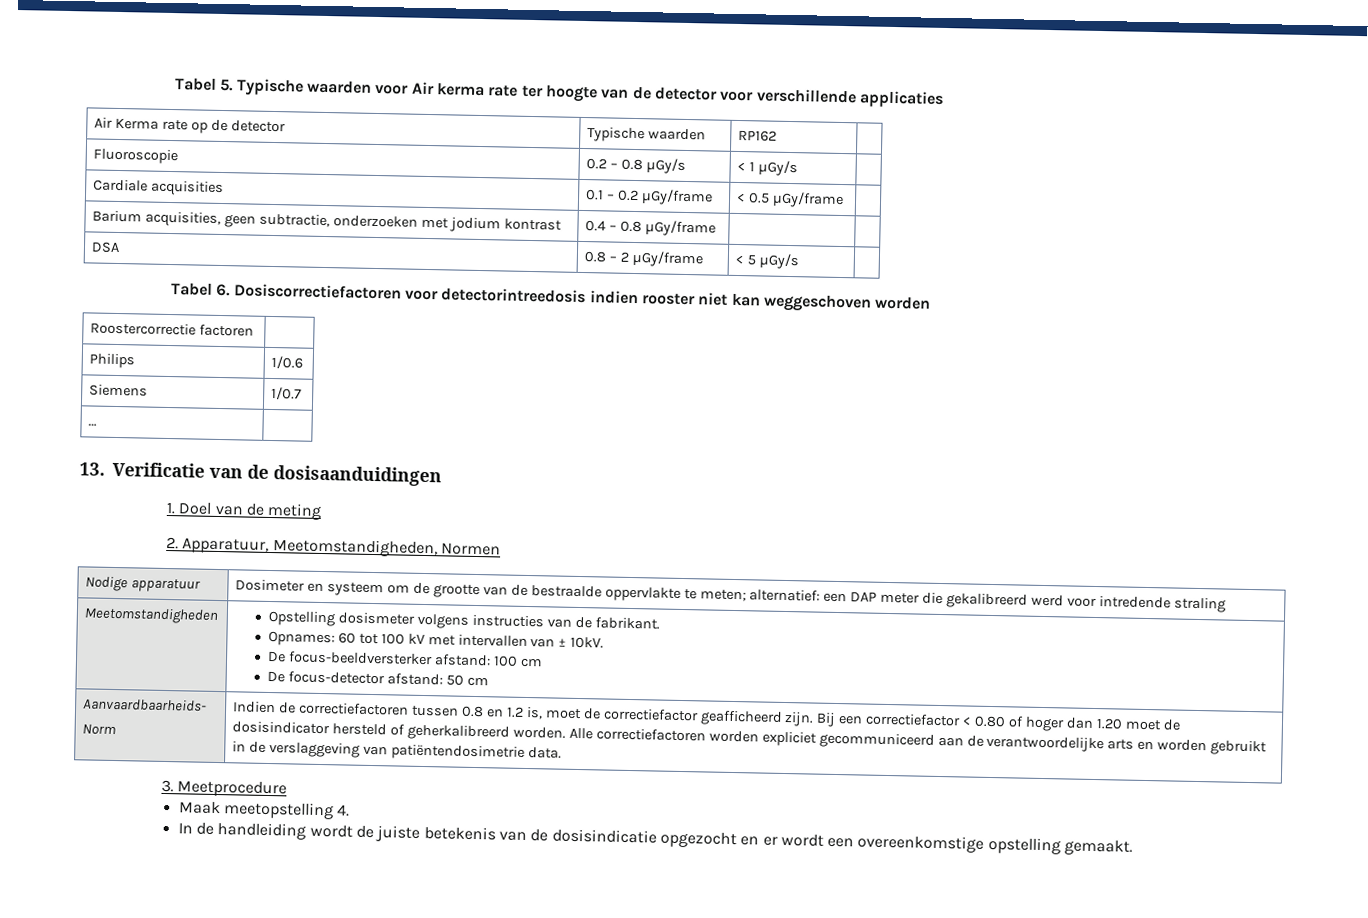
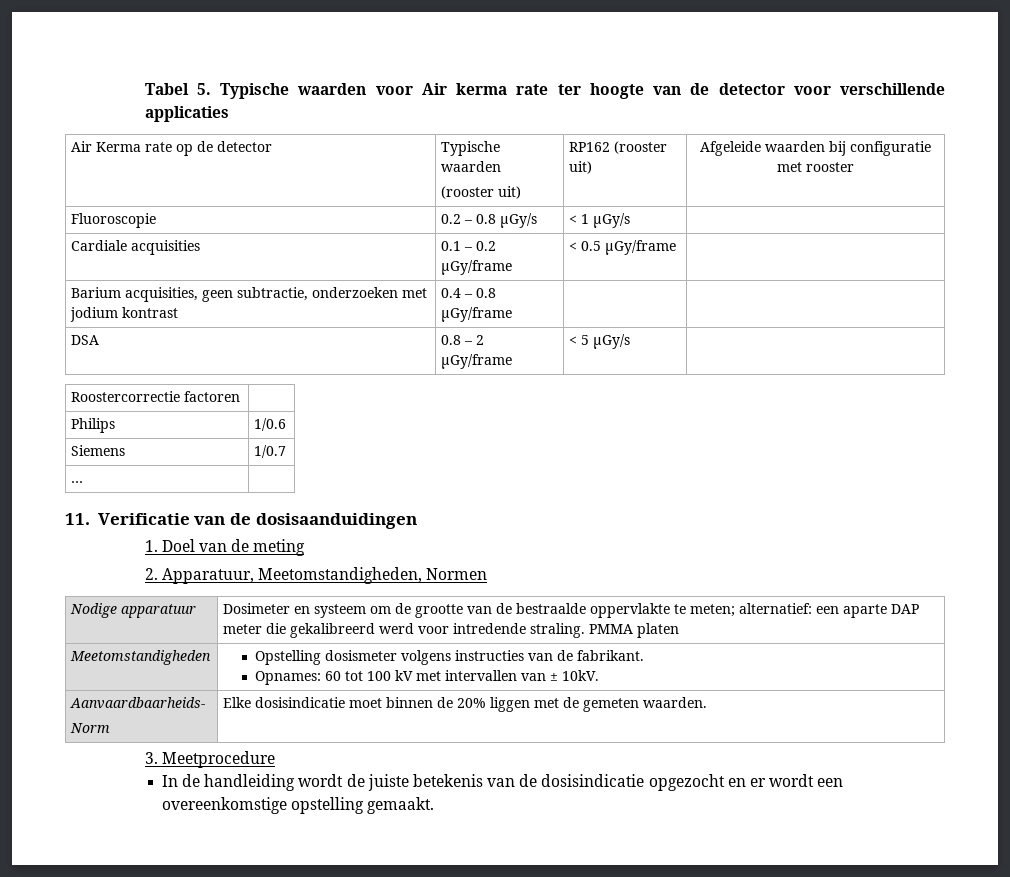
- Air Kerma rate op de detector | Typische waarden | RP162 |
+ Air Kerma rate op de detector | Typische waarden
+ (rooster uit) | RP162 (rooster uit) | Afgeleide waarden bij configuratie met rooster
- Tabel 6. Dosiscorrectiefactoren voor detectorintreedosis indien rooster niet kan weggeschoven worden
- 13. Verificatie van de dosisaanduidingen
+ 11. Verificatie van de dosisaanduidingen
- Nodige apparatuur | Dosimeter en systeem om de grootte van de bestraalde oppervlakte te meten; alternatief: een DAP meter die gekalibreerd werd voor intredende straling
+ Nodige apparatuur | Dosimeter en systeem om de grootte van de bestraalde oppervlakte te meten; alternatief: een aparte DAP meter die gekalibreerd werd voor intredende straling. PMMA platen
  Meetomstandigheden | Opstelling dosismeter volgens instructies van de fabrikant.
  Opnames: 60 tot 100 kV met intervallen van ± 10kV.
- De focus-beeldversterker afstand: 100 cm
- De focus-detector afstand: 50 cm
  Aanvaardbaarheids-
- Norm | Indien de correctiefactoren tussen 0.8 en 1.2 is, moet de correctiefactor geafficheerd zijn. Bij een correctiefactor < 0.80 of hoger dan 1.20 moet de dosisindicator hersteld of geherkalibreerd worden. Alle correctiefactoren worden expliciet gecommuniceerd aan de verantwoordelijke arts en worden gebruikt in de verslaggeving van patiëntendosimetrie data.
+ Norm | Elke dosisindicatie moet binnen de 20% liggen met de gemeten waarden.
- Maak meetopstelling 4.

